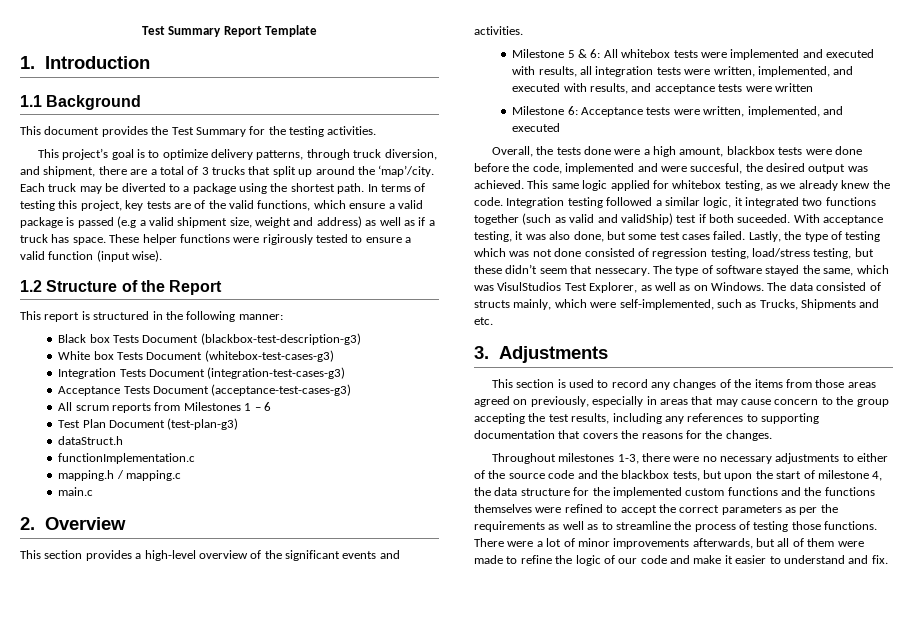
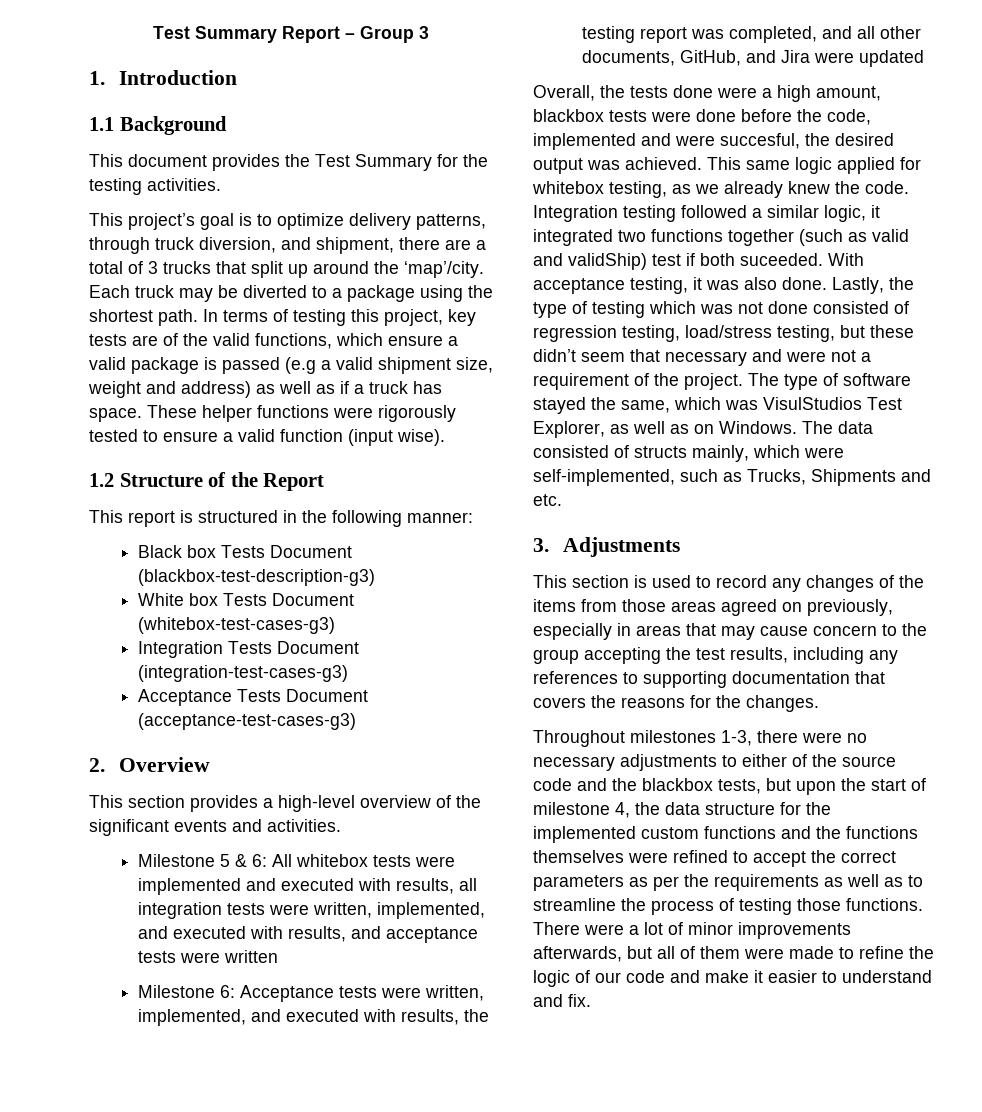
- Test Summary Report Template
+ Test Summary Report – Group 3
- These helper functions were rigirously tested to ensure a valid function (input wise).
+ These helper functions were rigorously tested to ensure a valid function (input wise).
- All scrum reports from Milestones 1 – 6
- Test Plan Document (test-plan-g3)
- dataStruct.h
- functionImplementation.c
- mapping.h / mapping.c
- main.c
- Milestone 6: Acceptance tests were written, implemented, and executed
+ Milestone 6: Acceptance tests were written, implemented, and executed with results, the testing report was completed, and all other documents, GitHub, and Jira were updated
- With acceptance testing, it was also done, but some test cases failed.
+ With acceptance testing, it was also done.
- Lastly, the type of testing which was not done consisted of regression testing, load/stress testing, but these didn’t seem that nessecary.
+ Lastly, the type of testing which was not done consisted of regression testing, load/stress testing, but these didn’t seem that necessary and were not a requirement of the project.

